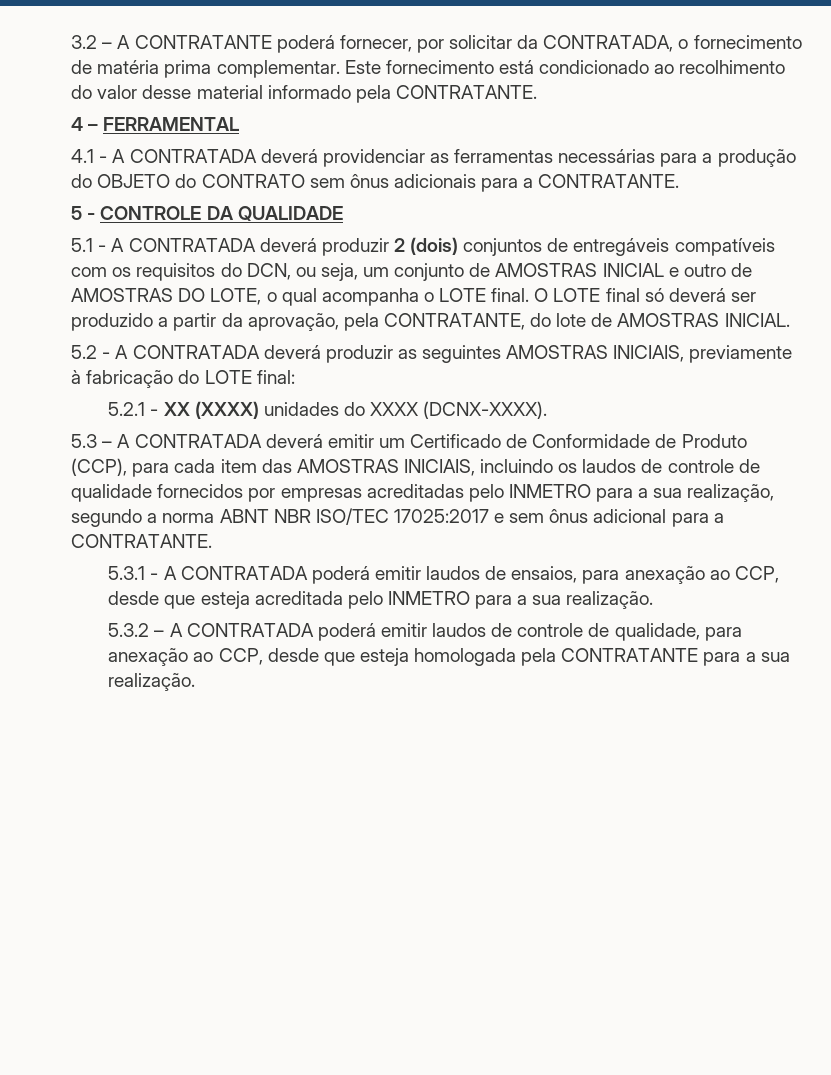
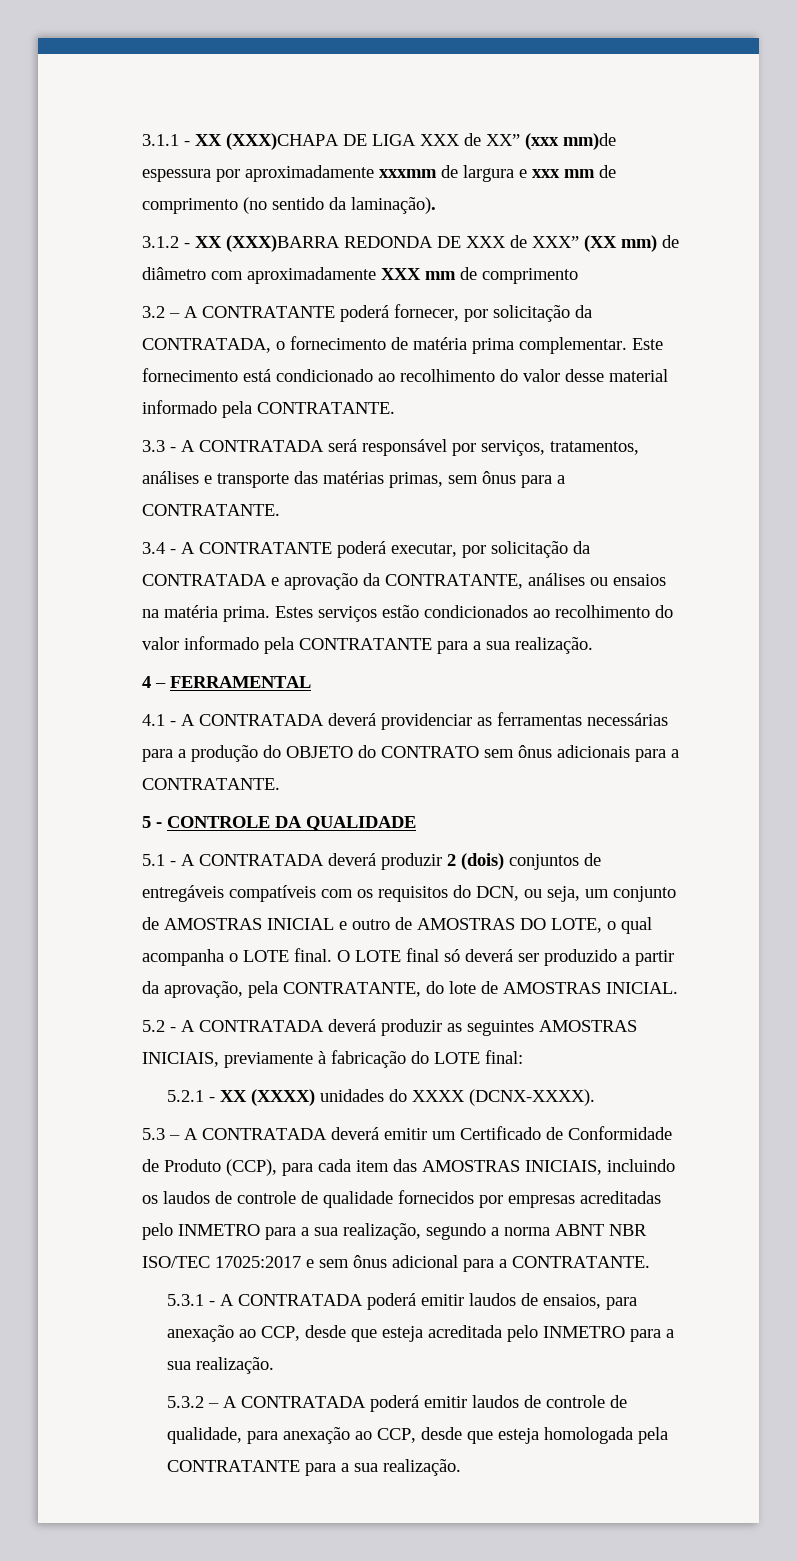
+ 3.1.1 - XX (XXX)CHAPA DE LIGA XXX de XX” (xxx mm)de espessura por aproximadamente xxxmm de largura e xxx mm de comprimento (no sentido da laminação).
+ 3.1.2 - XX (XXX)BARRA REDONDA DE XXX de XXX” (XX mm) de diâmetro com aproximadamente XXX mm de comprimento
- 3.2 – A CONTRATANTE poderá fornecer, por solicitar da CONTRATADA, o fornecimento de matéria prima complementar.
+ 3.2 – A CONTRATANTE poderá fornecer, por solicitação da CONTRATADA, o fornecimento de matéria prima complementar.
+ 3.3 - A CONTRATADA será responsável por serviços, tratamentos, análises e transporte das matérias primas, sem ônus para a CONTRATANTE.
+ 3.4 - A CONTRATANTE poderá executar, por solicitação da CONTRATADA e aprovação da CONTRATANTE, análises ou ensaios na matéria prima. Estes serviços estão condicionados ao recolhimento do valor informado pela CONTRATANTE para a sua realização.

